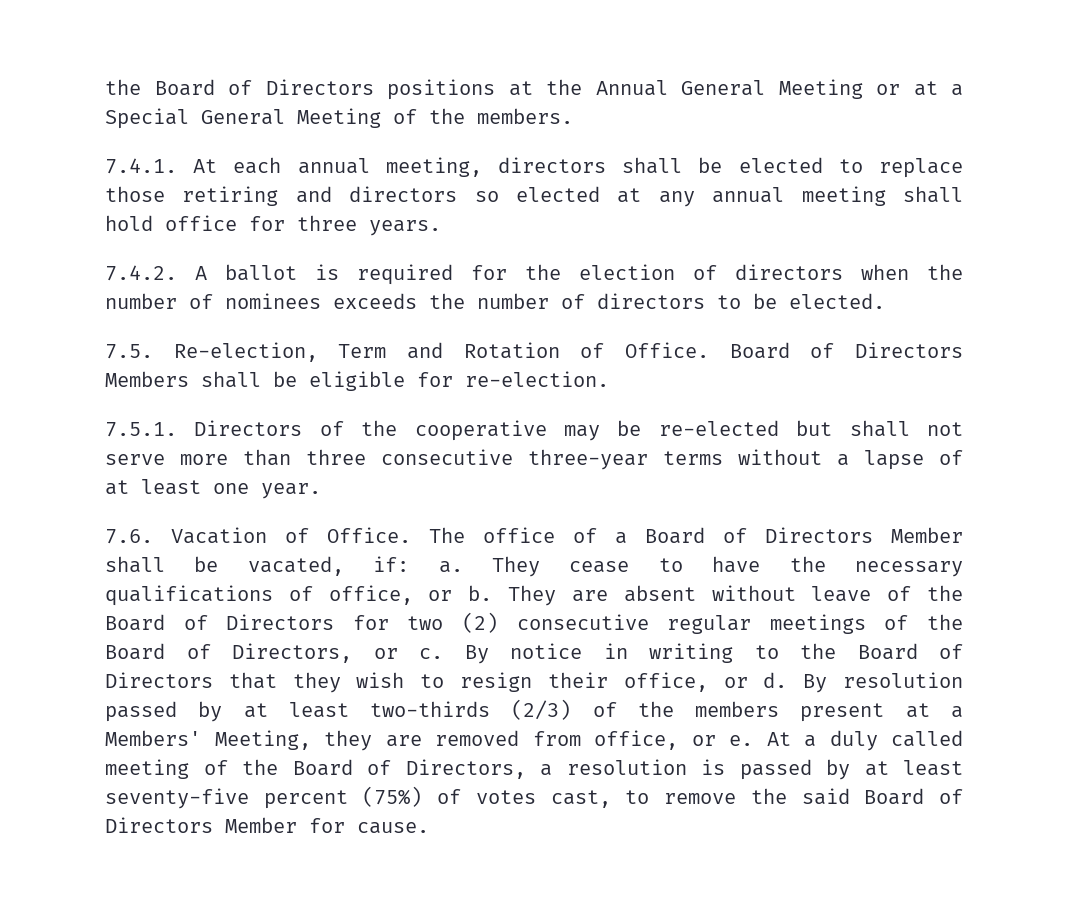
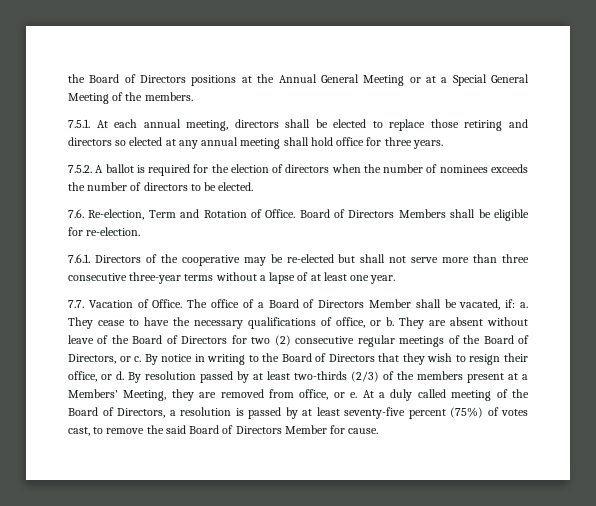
- 7.4.1. At each annual meeting, directors shall be elected to replace those retiring and directors so elected at any annual meeting shall hold office for three years.
+ 7.5.1. At each annual meeting, directors shall be elected to replace those retiring and directors so elected at any annual meeting shall hold office for three years.
- 7.4.2. A ballot is required for the election of directors when the number of nominees exceeds the number of directors to be elected.
+ 7.5.2. A ballot is required for the election of directors when the number of nominees exceeds the number of directors to be elected.
- 7.5. Re-election, Term and Rotation of Office.
+ 7.6. Re-election, Term and Rotation of Office.
- 7.5.1. Directors of the cooperative may be re-elected but shall not serve more than three consecutive three-year terms without a lapse of at least one year.
+ 7.6.1. Directors of the cooperative may be re-elected but shall not serve more than three consecutive three-year terms without a lapse of at least one year.
- 7.6. Vacation of Office.
+ 7.7. Vacation of Office.

